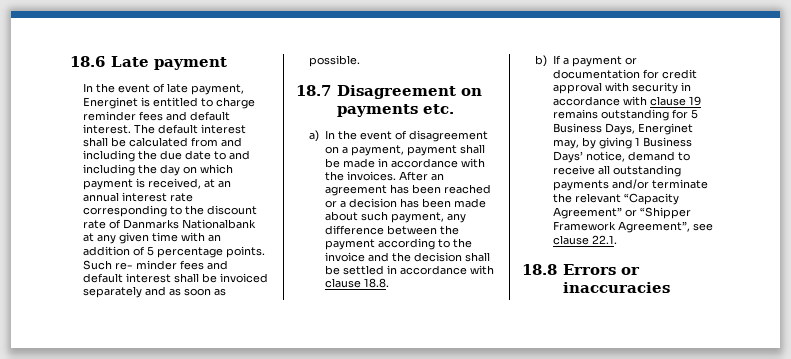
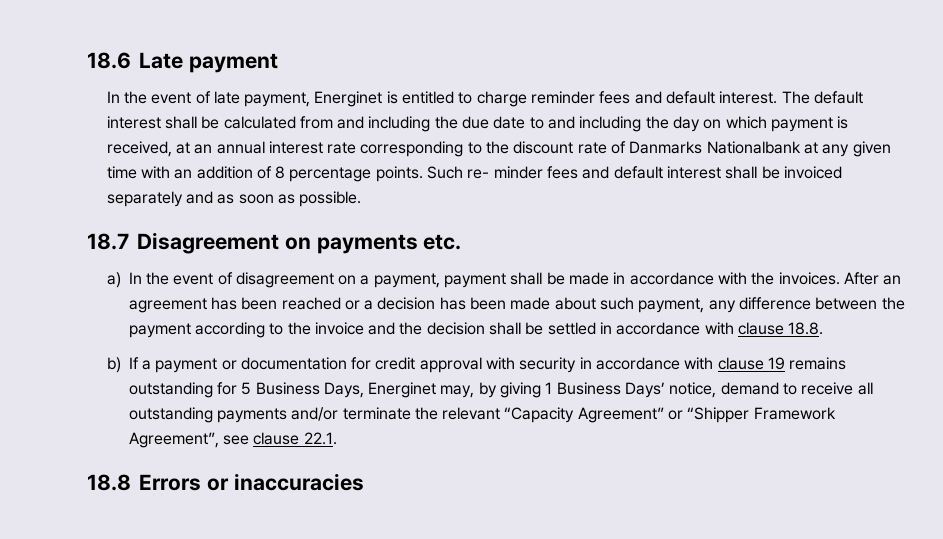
- The default interest shall be calculated from and including the due date to and including the day on which payment is received, at an annual interest rate corresponding to the discount rate of Danmarks Nationalbank at any given time with an addition of 5 percentage points.
+ The default interest shall be calculated from and including the due date to and including the day on which payment is received, at an annual interest rate corresponding to the discount rate of Danmarks Nationalbank at any given time with an addition of 8 percentage points.

